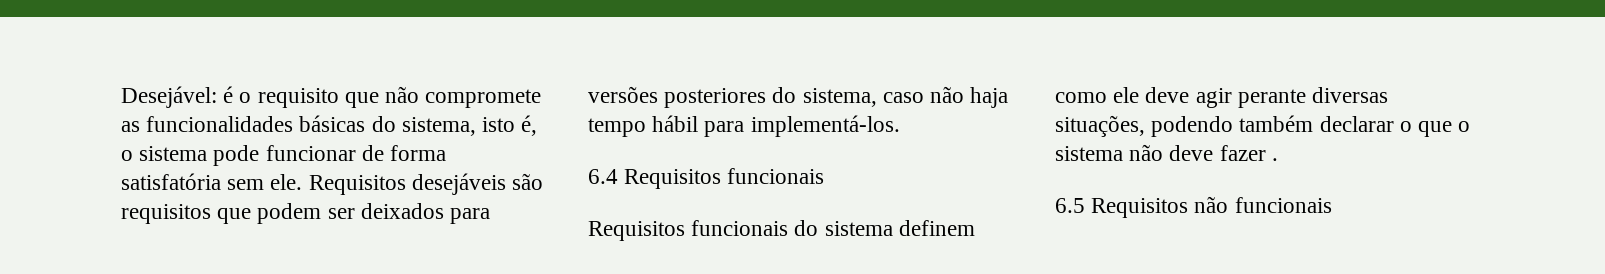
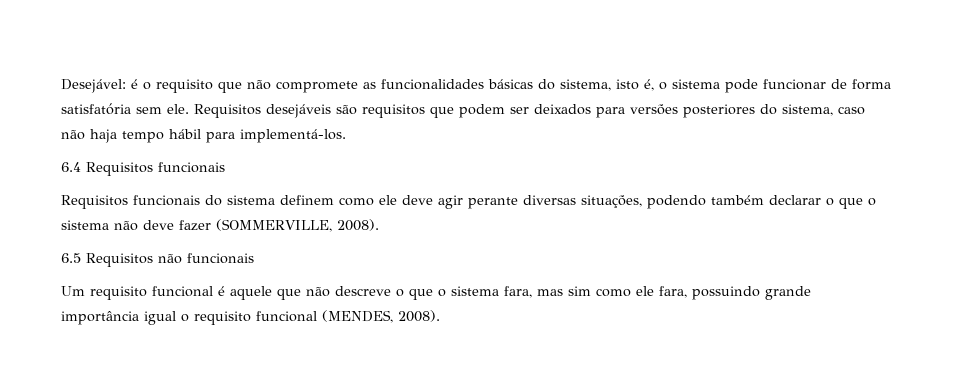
- Requisitos funcionais do sistema definem como ele deve agir perante diversas situações, podendo também declarar o que o sistema não deve fazer .
+ Requisitos funcionais do sistema definem como ele deve agir perante diversas situações, podendo também declarar o que o sistema não deve fazer (SOMMERVILLE, 2008).
+ Um requisito funcional é aquele que não descreve o que o sistema fara, mas sim como ele fara, possuindo grande importância igual o requisito funcional (MENDES, 2008).

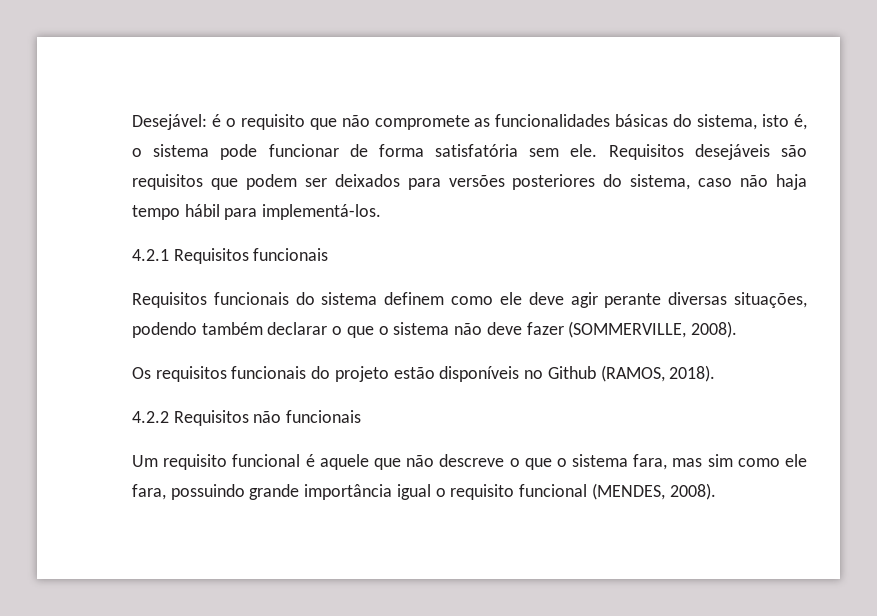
- 6.4 Requisitos funcionais
+ 4.2.1 Requisitos funcionais
- 6.5 Requisitos não funcionais
+ Os requisitos funcionais do projeto estão disponíveis no Github (RAMOS, 2018).
+ 4.2.2 Requisitos não funcionais

